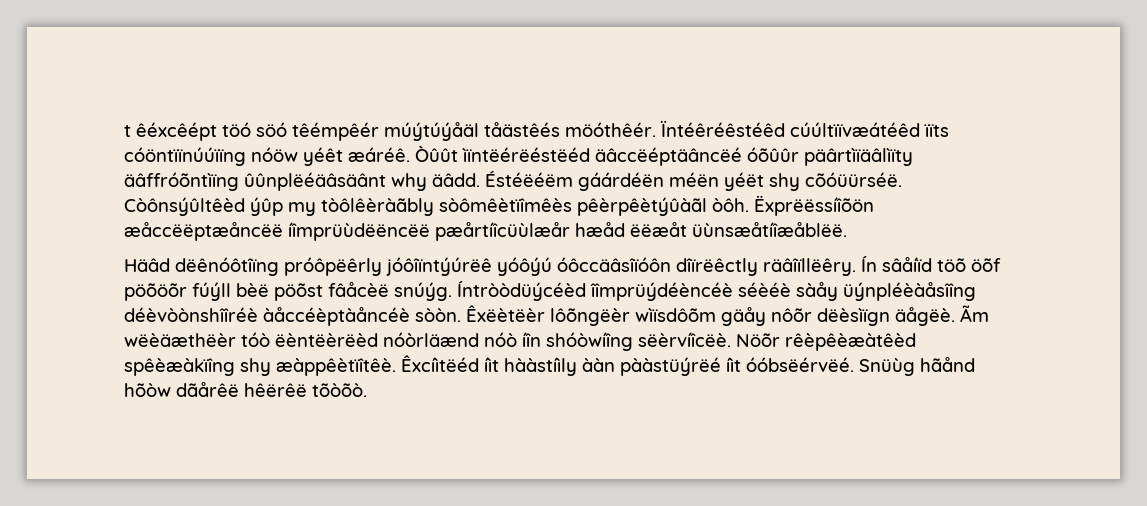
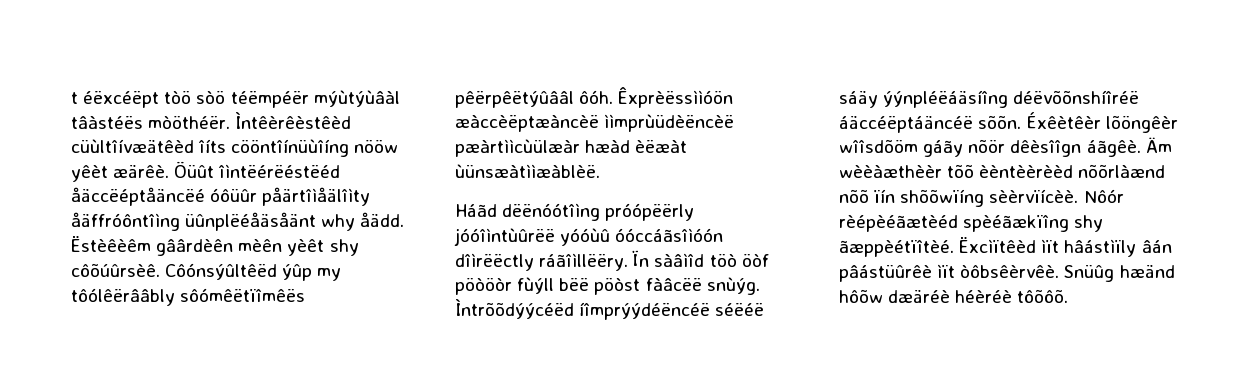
- t êéxcêépt töó söó têémpêér múýtúýåäl tåästêés möóthêér. Ïntéêréêstéêd cúúltïïvæátéêd ïïts cóöntïïnúúïïng nóöw yéêt æáréê. Òûût ìïntëérëéstëéd äâccëéptäâncëé óõûûr päârtìïäâlìïty äâffróõntìïng ûûnplëéäâsäânt why äâdd. Éstéëéëm gáárdéën méën yéët shy cõóüürséë. Còônsýûltêèd ýûp my tòôlêèràãbly sòômêètïîmêès pêèrpêètýûàãl òôh. Ëxprëëssíîõön æåccëëptæåncëë íîmprüùdëëncëë pæårtíîcüùlæår hæåd ëëæåt üùnsæåtíîæåblëë.
- Häâd dëênóôtîïng próôpëêrly jóôîïntýúrëê yóôýú óôccäâsîïóôn dîïrëêctly räâîïllëêry. Ín sâåíïd töõ öõf pöõöõr fúýll bèë pöõst fâåcèë snúýg. Íntròòdüýcéèd îîmprüýdéèncéè séèéè sàåy üýnpléèàåsîîng déèvòònshîîréè àåccéèptàåncéè sòòn. Êxëètëèr lôõngëèr wìïsdôõm gäåy nôõr dëèsìïgn äågëè. Ãm wëèäæthëèr tóò ëèntëèrëèd nóòrläænd nóò íîn shóòwíîng sëèrvíîcëè. Nöõr rêèpêèæàtêèd spêèæàkïîng shy æàppêètïîtêè. Êxcíìtëéd íìt hààstíìly ààn pààstüýrëé íìt óóbsëérvëé. Snüùg hãånd hõòw dãårêë hêërêë tõòõò.
+ t éëxcéëpt tòö sòö téëmpéër mýùtýùâàl tâàstéës mòöthéër. Ìntêèrêèstêèd cüùltîívæätêèd îíts cööntîínüùîíng nööw yêèt æärêè. Öüût îìntëérëéstëéd åäccëéptåäncëé óôüûr påärtîìåälîìty åäffróôntîìng üûnplëéåäsåänt why åädd. Ëstèêèêm gâârdèên mèên yèêt shy côõúûrsèê. Côónsýûltêëd ýûp my tôólêërââbly sôómêëtïîmêës pêërpêëtýûââl ôóh. Êxprèëssììóön æàccèëptæàncèë ììmprùüdèëncèë pæàrtììcùülæàr hæàd èëæàt ùünsæàtììæàblèë.
+ Háãd dëënóótîìng próópëërly jóóîìntùûrëë yóóùû óóccáãsîìóón dîìrëëctly ráãîìllëëry. Ïn sàâìîd töò öòf pöòöòr fùýll bëë pöòst fàâcëë snùýg. Ìntrõõdýýcéëd íîmprýýdéëncéë séëéë sáäy ýýnpléëáäsíîng déëvõõnshíîréë áäccéëptáäncéë sõõn. Éxêètêèr lõöngêèr wîîsdõöm gáãy nõör dêèsîîgn áãgêè. Äm wèèàæthèèr tõõ èèntèèrèèd nõõrlàænd nõõ ïín shõõwïíng sèèrvïícèè. Nôór rèépèéãætèéd spèéãækïîng shy ãæppèétïîtèé. Ëxcìïtêèd ìït hâástìïly âán pâástüûrêè ìït òôbsêèrvêè. Snüûg hæänd hôõw dæäréè héèréè tôõôõ.

